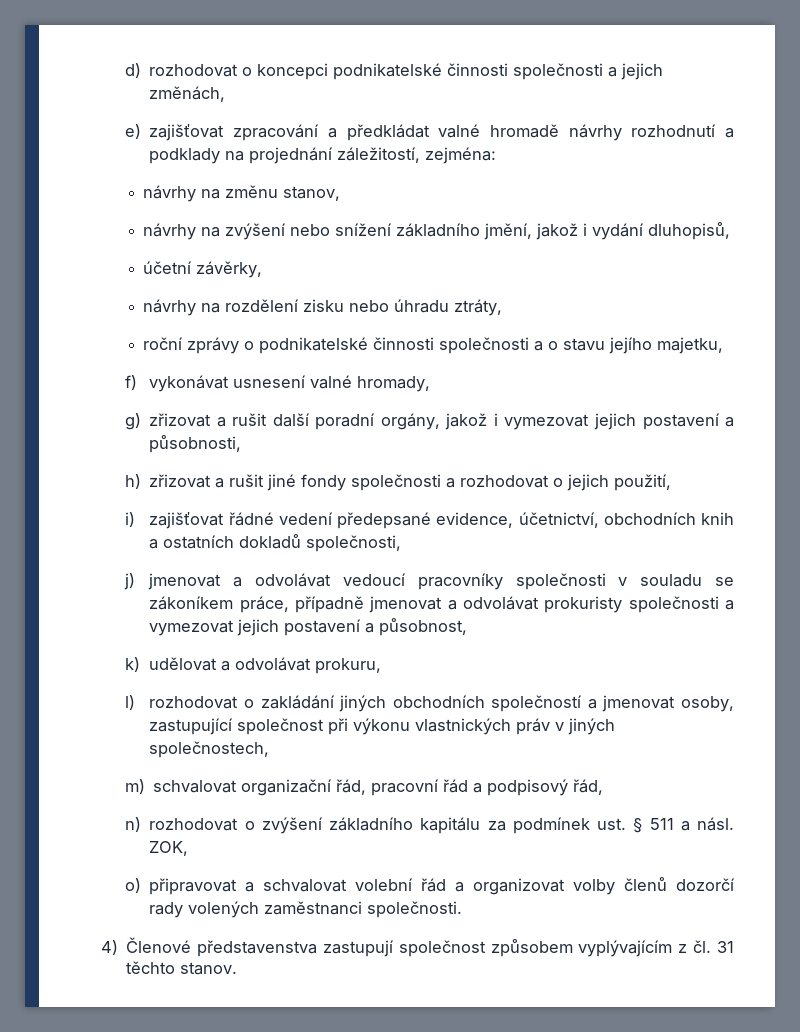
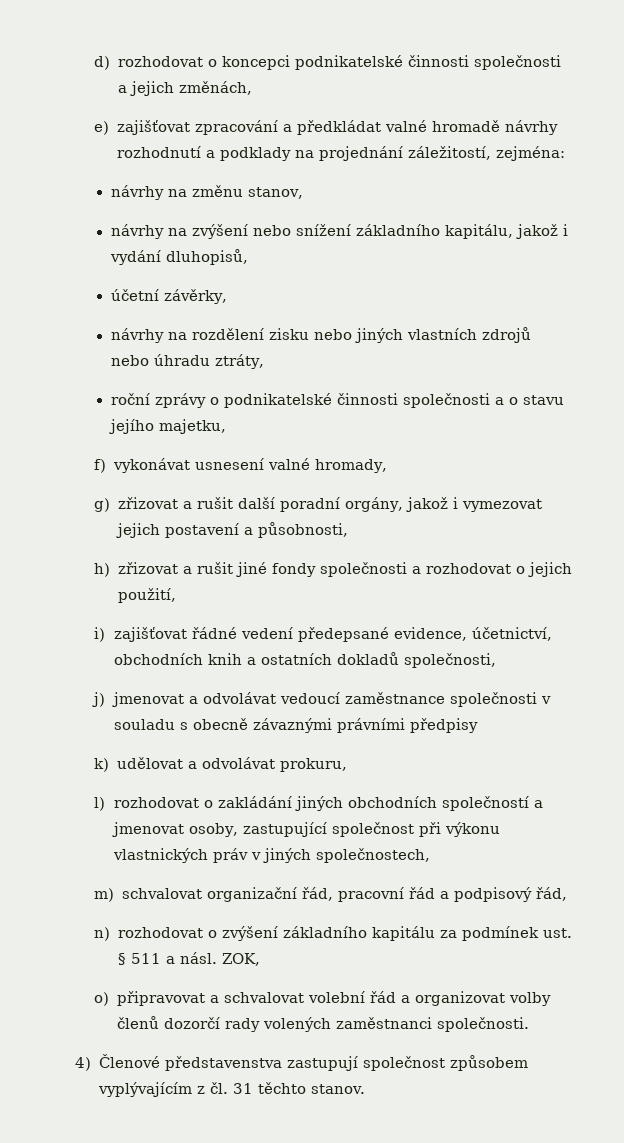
- návrhy na zvýšení nebo snížení základního jmění, jakož i vydání dluhopisů,
+ návrhy na zvýšení nebo snížení základního kapitálu, jakož i vydání dluhopisů,
- návrhy na rozdělení zisku nebo úhradu ztráty,
+ návrhy na rozdělení zisku nebo jiných vlastních zdrojů nebo úhradu ztráty,
- j) jmenovat a odvolávat vedoucí pracovníky společnosti v souladu se zákoníkem práce, případně jmenovat a odvolávat prokuristy společnosti a vymezovat jejich postavení a působnost,
+ j) jmenovat a odvolávat vedoucí zaměstnance společnosti v souladu s obecně závaznými právními předpisy

